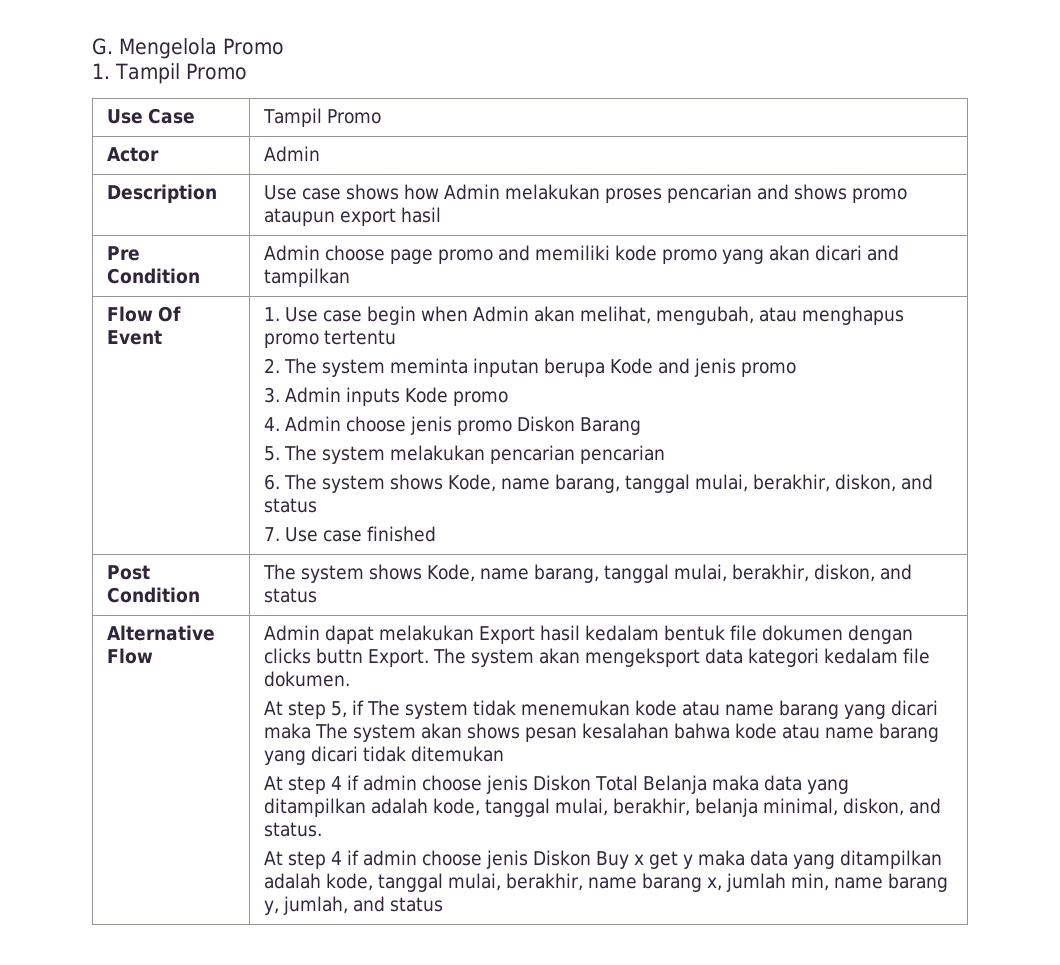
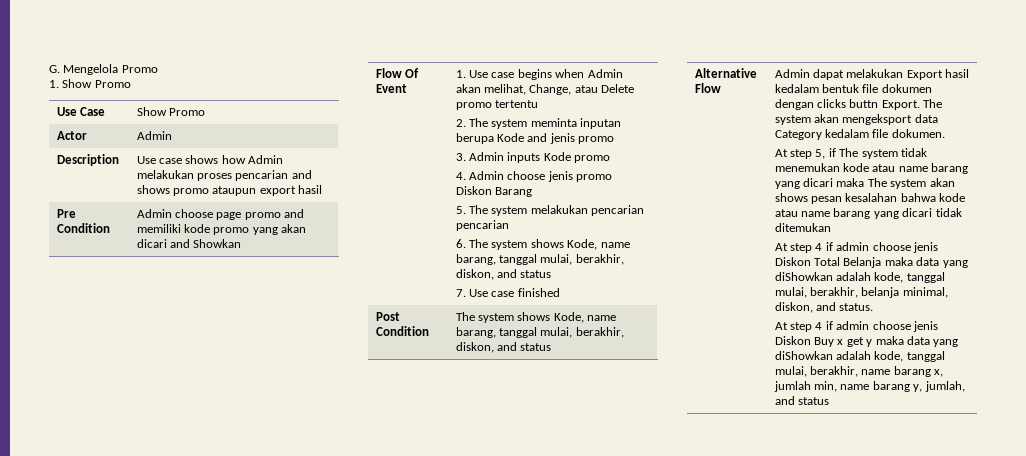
- 1. Tampil Promo
+ 1. Show Promo
- Use Case | Tampil Promo
+ Use Case | Show Promo
- Pre Condition | Admin choose page promo and memiliki kode promo yang akan dicari and tampilkan
+ Pre Condition | Admin choose page promo and memiliki kode promo yang akan dicari and Showkan
- 1. Use case begin when Admin akan melihat, mengubah, atau menghapus promo tertentu
+ 1. Use case begins when Admin akan melihat, Change, atau Delete promo tertentu
- The system akan mengeksport data kategori kedalam file dokumen.
+ The system akan mengeksport data Category kedalam file dokumen.
- At step 4 if admin choose jenis Diskon Total Belanja maka data yang ditampilkan adalah kode, tanggal mulai, berakhir, belanja minimal, diskon, and status.
+ At step 4 if admin choose jenis Diskon Total Belanja maka data yang diShowkan adalah kode, tanggal mulai, berakhir, belanja minimal, diskon, and status.
- At step 4 if admin choose jenis Diskon Buy x get y maka data yang ditampilkan adalah kode, tanggal mulai, berakhir, name barang x, jumlah min, name barang y, jumlah, and status
+ At step 4 if admin choose jenis Diskon Buy x get y maka data yang diShowkan adalah kode, tanggal mulai, berakhir, name barang x, jumlah min, name barang y, jumlah, and status

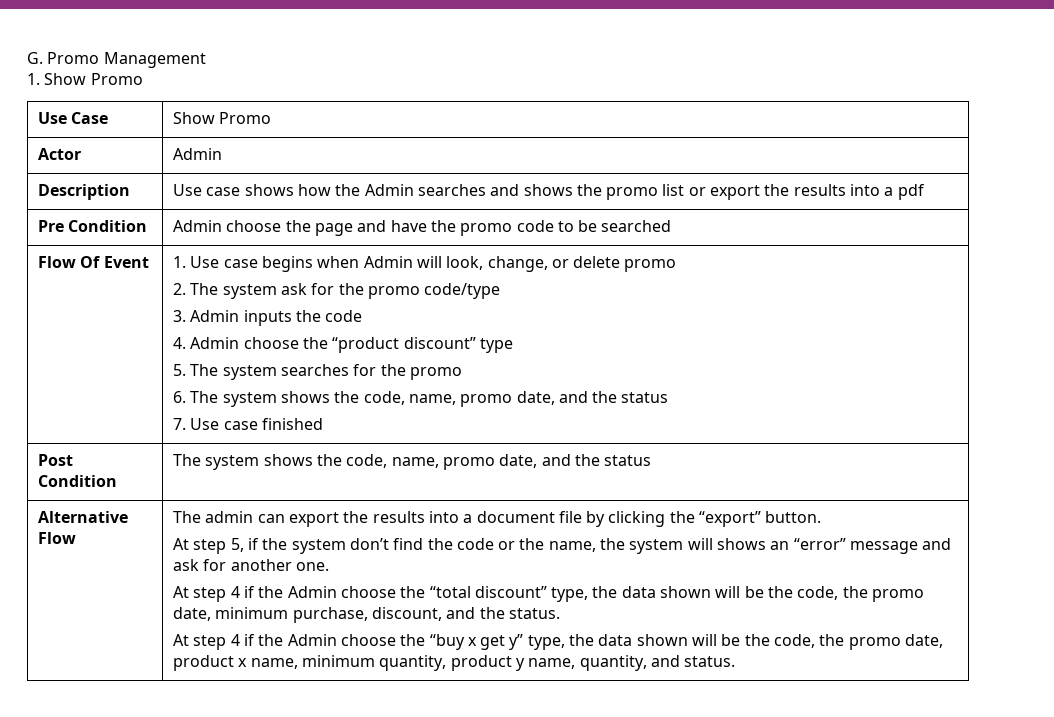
- G. Mengelola Promo
+ G. Promo Management
- Description | Use case shows how Admin melakukan proses pencarian and shows promo ataupun export hasil
- Pre Condition | Admin choose page promo and memiliki kode promo yang akan dicari and Showkan
+ Description | Use case shows how the Admin searches and shows the promo list or export the results into a pdf
+ Pre Condition | Admin choose the page and have the promo code to be searched
- 1. Use case begins when Admin akan melihat, Change, atau Delete promo tertentu
+ 1. Use case begins when Admin will look, change, or delete promo
- 2. The system meminta inputan berupa Kode and jenis promo
+ 2. The system ask for the promo code/type
- 3. Admin inputs Kode promo
+ 3. Admin inputs the code
- 4. Admin choose jenis promo Diskon Barang
+ 4. Admin choose the “product discount” type
- 5. The system melakukan pencarian pencarian
+ 5. The system searches for the promo
- 6. The system shows Kode, name barang, tanggal mulai, berakhir, diskon, and status
+ 6. The system shows the code, name, promo date, and the status
- Post Condition | The system shows Kode, name barang, tanggal mulai, berakhir, diskon, and status
- Alternative Flow | Admin dapat melakukan Export hasil kedalam bentuk file dokumen dengan clicks buttn Export. The system akan mengeksport data Category kedalam file dokumen.
- At step 5, if The system tidak menemukan kode atau name barang yang dicari maka The system akan shows pesan kesalahan bahwa kode atau name barang yang dicari tidak ditemukan
- At step 4 if admin choose jenis Diskon Total Belanja maka data yang diShowkan adalah kode, tanggal mulai, berakhir, belanja minimal, diskon, and status.
+ Post Condition | The system shows the code, name, promo date, and the status
+ Alternative Flow | The admin can export the results into a document file by clicking the “export” button.
+ At step 5, if the system don’t find the code or the name, the system will shows an “error” message and ask for another one.
+ At step 4 if the Admin choose the “total discount” type, the data shown will be the code, the promo date, minimum purchase, discount, and the status.
- At step 4 if admin choose jenis Diskon Buy x get y maka data yang diShowkan adalah kode, tanggal mulai, berakhir, name barang x, jumlah min, name barang y, jumlah, and status
+ At step 4 if the Admin choose the “buy x get y” type, the data shown will be the code, the promo date, product x name, minimum quantity, product y name, quantity, and status.

